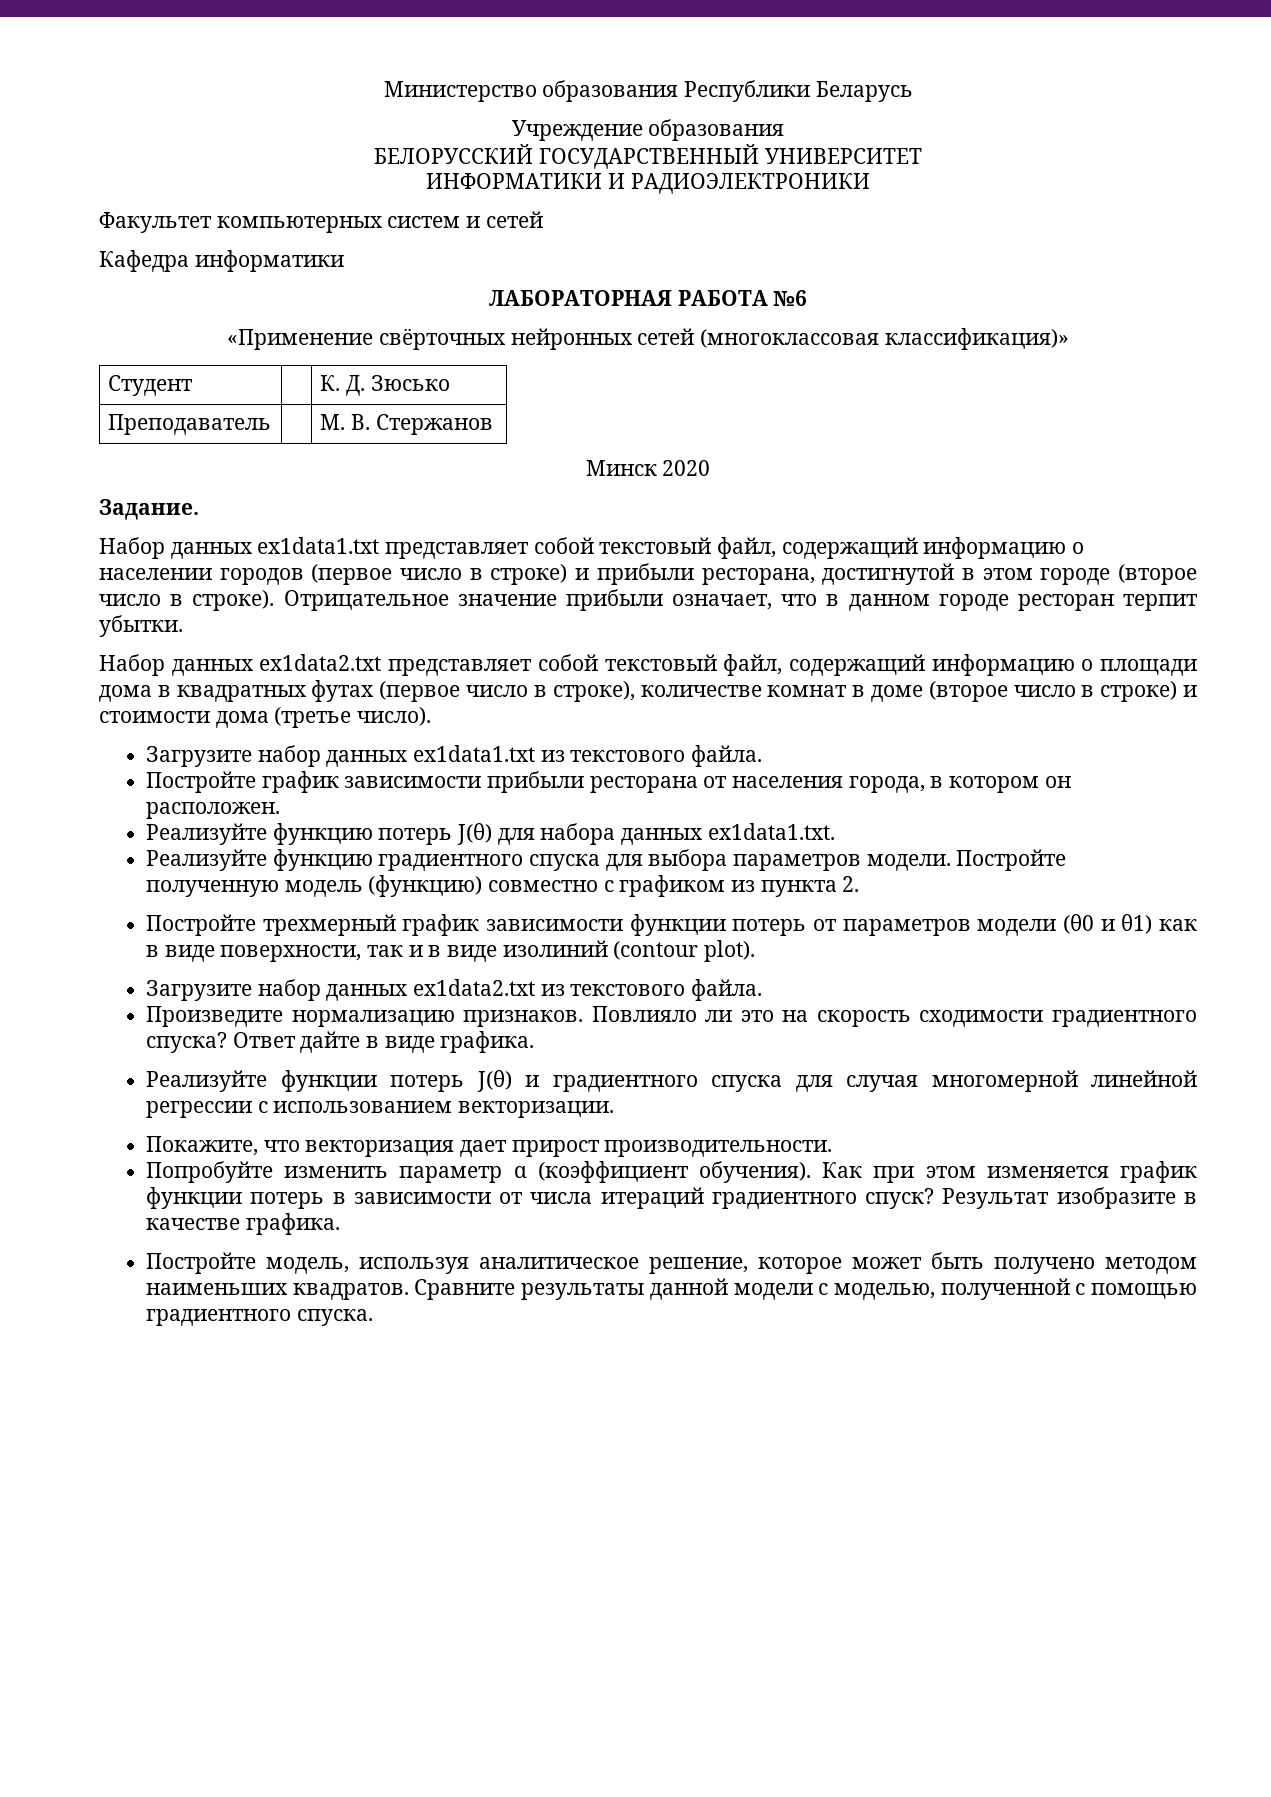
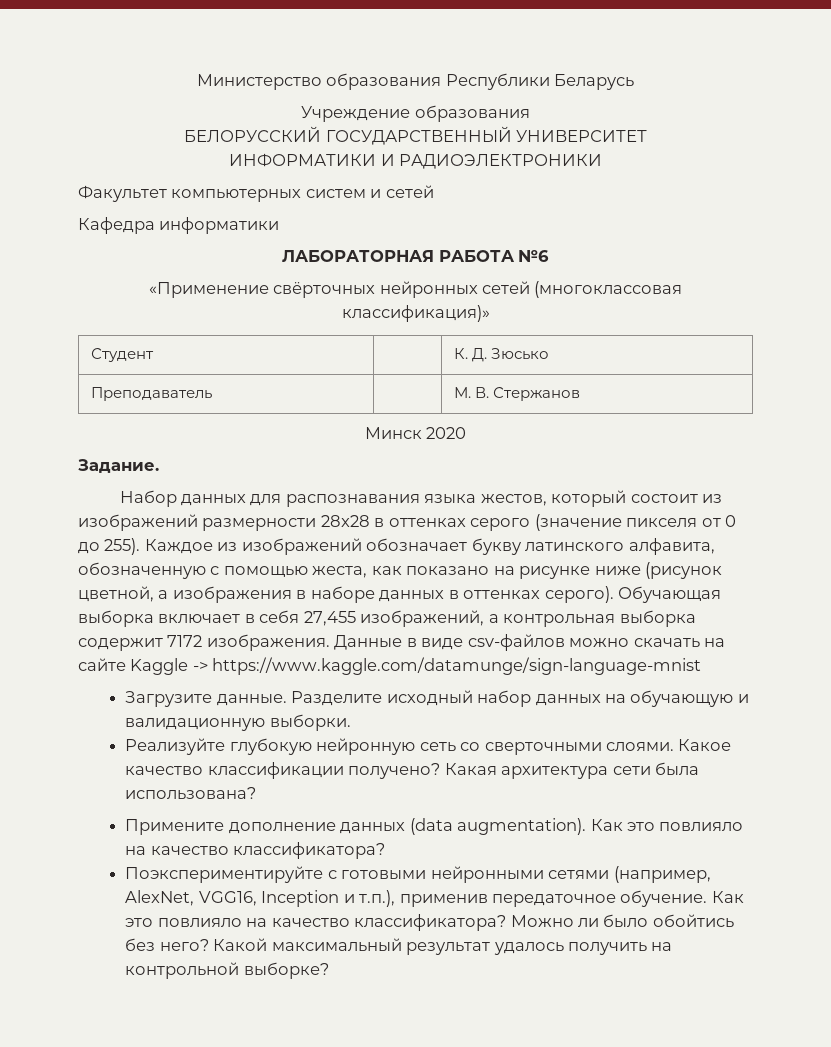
- Набор данных ex1data1.txt представляет собой текстовый файл, содержащий информацию о населении городов (первое число в строке) и прибыли ресторана, достигнутой в этом городе (второе число в строке). Отрицательное значение прибыли означает, что в данном городе ресторан терпит убытки.
- Набор данных ex1data2.txt представляет собой текстовый файл, содержащий информацию о площади дома в квадратных футах (первое число в строке), количестве комнат в доме (второе число в строке) и стоимости дома (третье число).
- Загрузите набор данных ex1data1.txt из текстового файла.
- Постройте график зависимости прибыли ресторана от населения города, в котором он расположен.
- Реализуйте функцию потерь J(θ) для набора данных ex1data1.txt.
- Реализуйте функцию градиентного спуска для выбора параметров модели. Постройте полученную модель (функцию) совместно с графиком из пункта 2.
- Постройте трехмерный график зависимости функции потерь от параметров модели (θ0 и θ1) как в виде поверхности, так и в виде изолиний (contour plot).
- Загрузите набор данных ex1data2.txt из текстового файла.
- Произведите нормализацию признаков. Повлияло ли это на скорость сходимости градиентного спуска? Ответ дайте в виде графика.
- Реализуйте функции потерь J(θ) и градиентного спуска для случая многомерной линейной регрессии с использованием векторизации.
- Покажите, что векторизация дает прирост производительности.
- Попробуйте изменить параметр ɑ (коэффициент обучения). Как при этом изменяется график функции потерь в зависимости от числа итераций градиентного спуск? Результат изобразите в качестве графика.
- Постройте модель, используя аналитическое решение, которое может быть получено методом наименьших квадратов. Сравните результаты данной модели с моделью, полученной с помощью градиентного спуска.
+ Набор данных для распознавания языка жестов, который состоит из изображений размерности 28x28 в оттенках серого (значение пикселя от 0 до 255). Каждое из изображений обозначает букву латинского алфавита, обозначенную с помощью жеста, как показано на рисунке ниже (рисунок цветной, а изображения в наборе данных в оттенках серого). Обучающая выборка включает в себя 27,455 изображений, а контрольная выборка содержит 7172 изображения. Данные в виде csv-файлов можно скачать на сайте Kaggle -> https://www.kaggle.com/datamunge/sign-language-mnist
+ Загрузите данные. Разделите исходный набор данных на обучающую и валидационную выборки.
+ Реализуйте глубокую нейронную сеть со сверточными слоями. Какое качество классификации получено? Какая архитектура сети была использована?
+ Примените дополнение данных (data augmentation). Как это повлияло на качество классификатора?
+ Поэкспериментируйте с готовыми нейронными сетями (например, AlexNet, VGG16, Inception и т.п.), применив передаточное обучение. Как это повлияло на качество классификатора? Можно ли было обойтись без него? Какой максимальный результат удалось получить на контрольной выборке?

